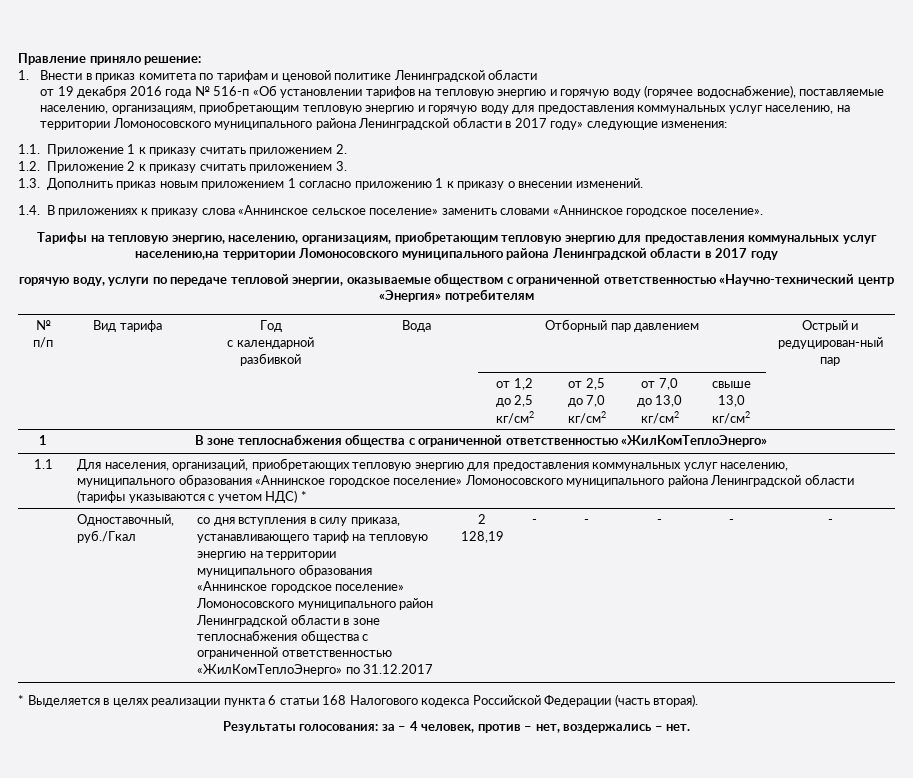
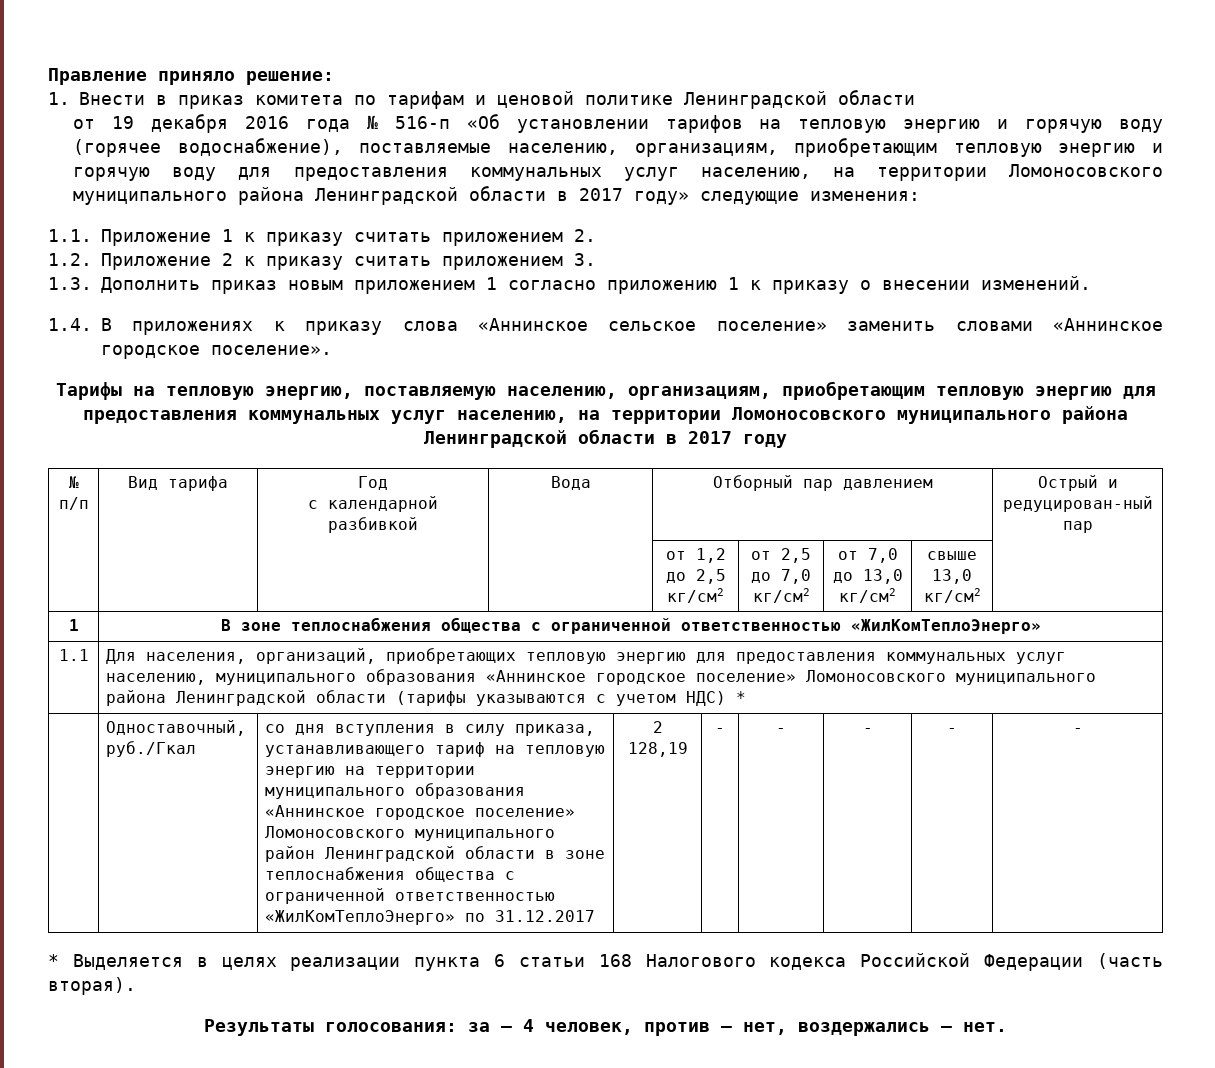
- Тарифы на тепловую энергию, населению, организациям, приобретающим тепловую энергию для предоставления коммунальных услуг населению,на территории Ломоносовского муниципального района Ленинградской области в 2017 году
+ Тарифы на тепловую энергию, поставляемую населению, организациям, приобретающим тепловую энергию для предоставления коммунальных услуг населению, на территории Ломоносовского муниципального района Ленинградской области в 2017 году
- горячую воду, услуги по передаче тепловой энергии, оказываемые обществом с ограниченной ответственностью «Научно-технический центр «Энергия» потребителям

